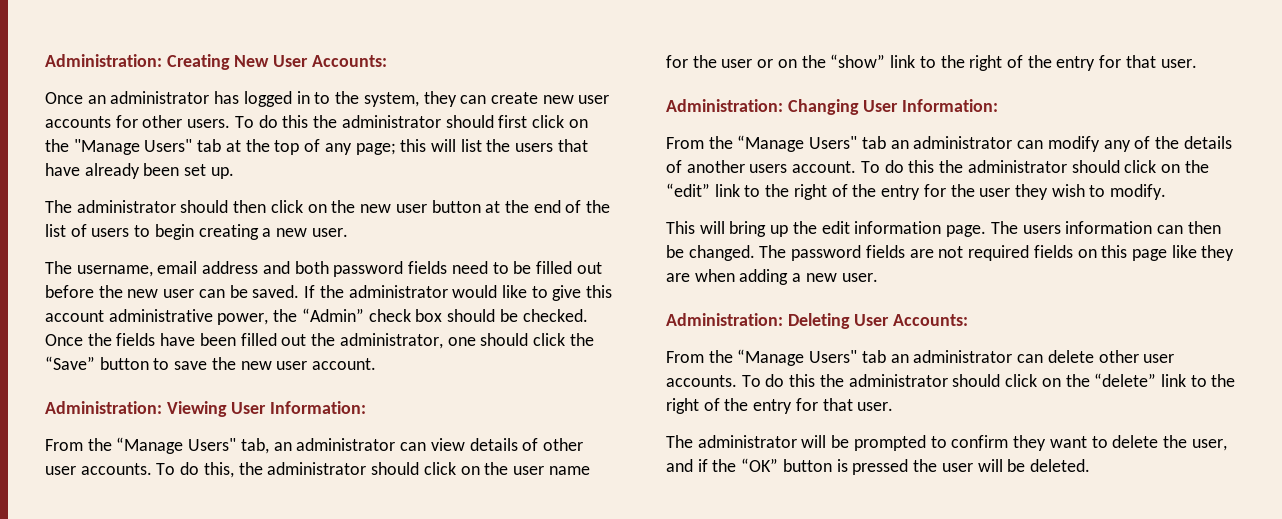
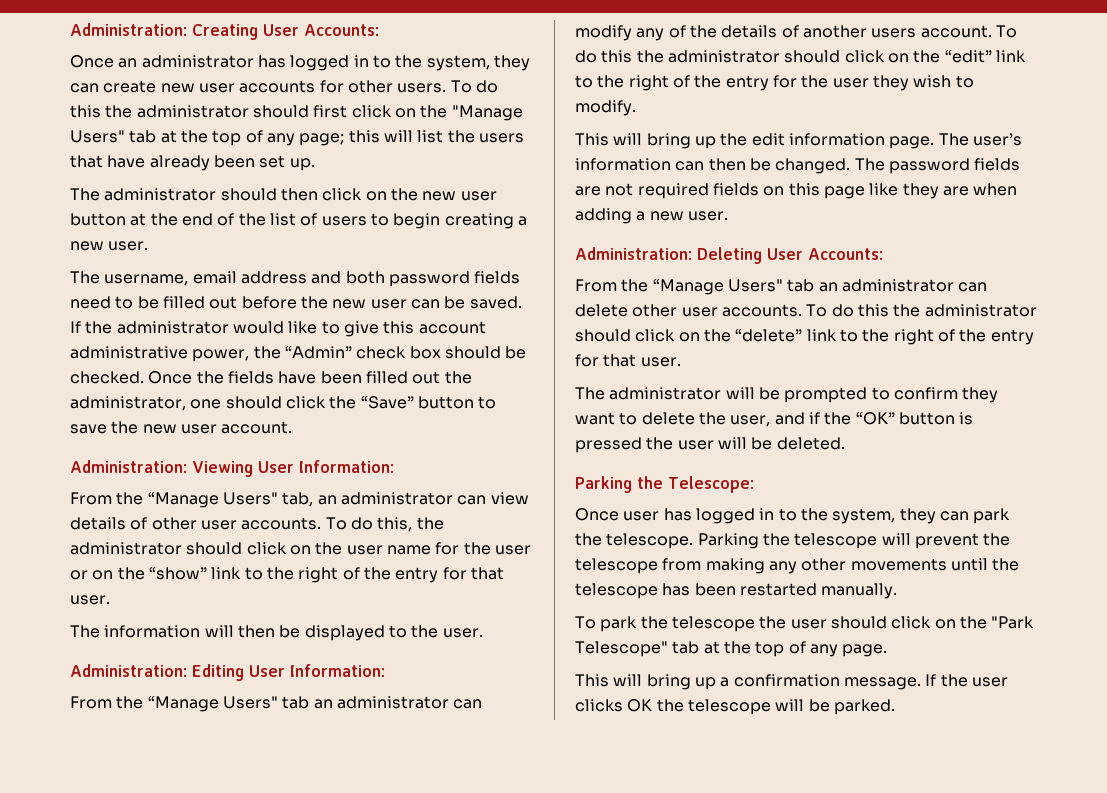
- Administration: Creating New User Accounts:
+ Administration: Creating User Accounts:
- Administration: Changing User Information:
+ The information will then be displayed to the user.
+ Administration: Editing User Information:
- The users information can then be changed.
+ The user’s information can then be changed.
+ Parking the Telescope:
+ Once user has logged in to the system, they can park the telescope. Parking the telescope will prevent the telescope from making any other movements until the telescope has been restarted manually.
+ To park the telescope the user should click on the "Park Telescope" tab at the top of any page.
+ This will bring up a confirmation message. If the user clicks OK the telescope will be parked.

